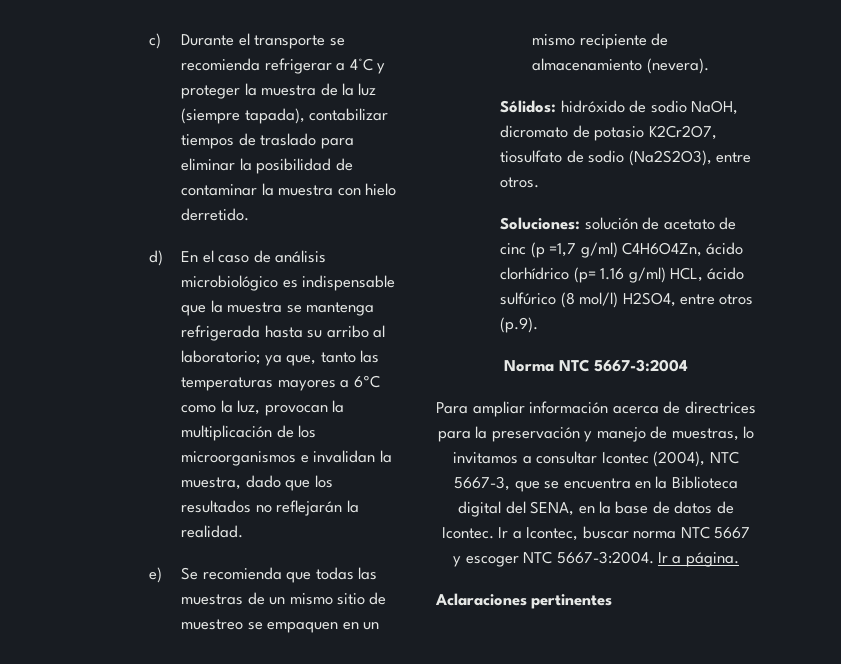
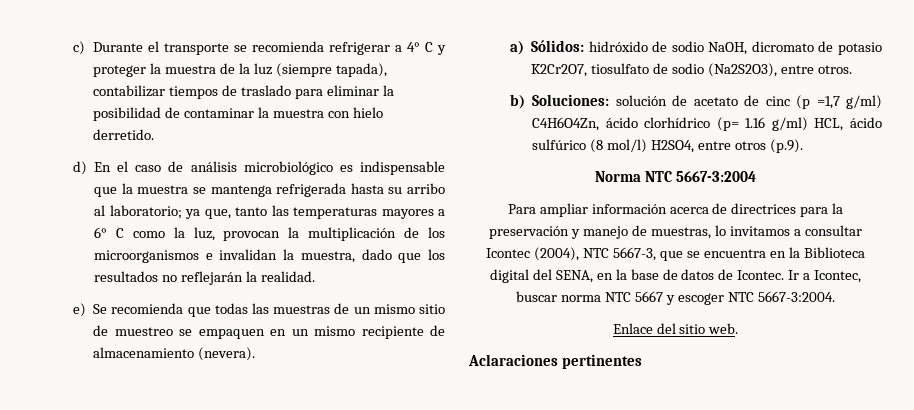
- c) Durante el transporte se recomienda refrigerar a 4°C y proteger la muestra de la luz (siempre tapada), contabilizar tiempos de traslado para eliminar la posibilidad de contaminar la muestra con hielo derretido.
+ c) Durante el transporte se recomienda refrigerar a 4° C y proteger la muestra de la luz (siempre tapada), contabilizar tiempos de traslado para eliminar la posibilidad de contaminar la muestra con hielo derretido.
- d) En el caso de análisis microbiológico es indispensable que la muestra se mantenga refrigerada hasta su arribo al laboratorio; ya que, tanto las temperaturas mayores a 6ºC como la luz, provocan la multiplicación de los microorganismos e invalidan la muestra, dado que los resultados no reflejarán la realidad.
+ d) En el caso de análisis microbiológico es indispensable que la muestra se mantenga refrigerada hasta su arribo al laboratorio; ya que, tanto las temperaturas mayores a 6° C como la luz, provocan la multiplicación de los microorganismos e invalidan la muestra, dado que los resultados no reflejarán la realidad.
- Sólidos: hidróxido de sodio NaOH, dicromato de potasio K2Cr2O7, tiosulfato de sodio (Na2S2O3), entre otros.
+ a) Sólidos: hidróxido de sodio NaOH, dicromato de potasio K2Cr2O7, tiosulfato de sodio (Na2S2O3), entre otros.
- Soluciones: solución de acetato de cinc (p =1,7 g/ml) C4H6O4Zn, ácido clorhídrico (p= 1.16 g/ml) HCL, ácido sulfúrico (8 mol/l) H2SO4, entre otros (p.9).
+ b) Soluciones: solución de acetato de cinc (p =1,7 g/ml) C4H6O4Zn, ácido clorhídrico (p= 1.16 g/ml) HCL, ácido sulfúrico (8 mol/l) H2SO4, entre otros (p.9).
- Ir a Icontec, buscar norma NTC 5667 y escoger NTC 5667-3:2004. Ir a página.
+ Ir a Icontec, buscar norma NTC 5667 y escoger NTC 5667-3:2004.
+ Enlace del sitio web.

